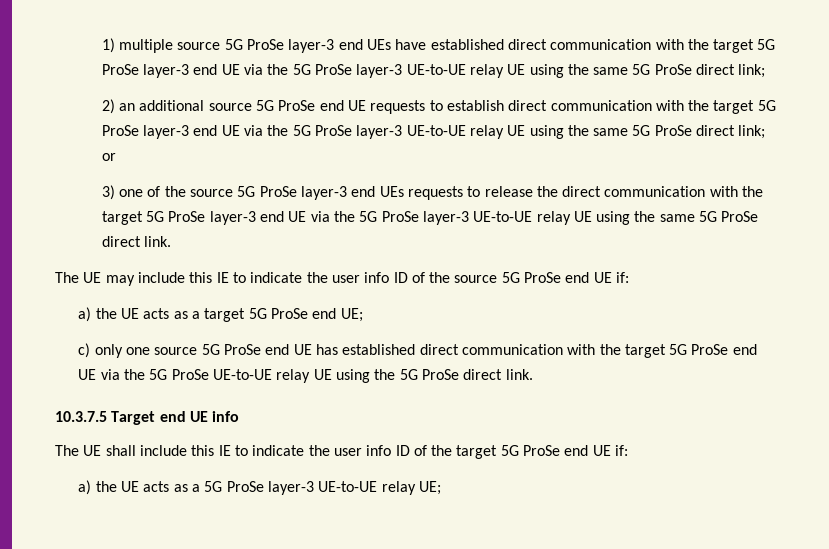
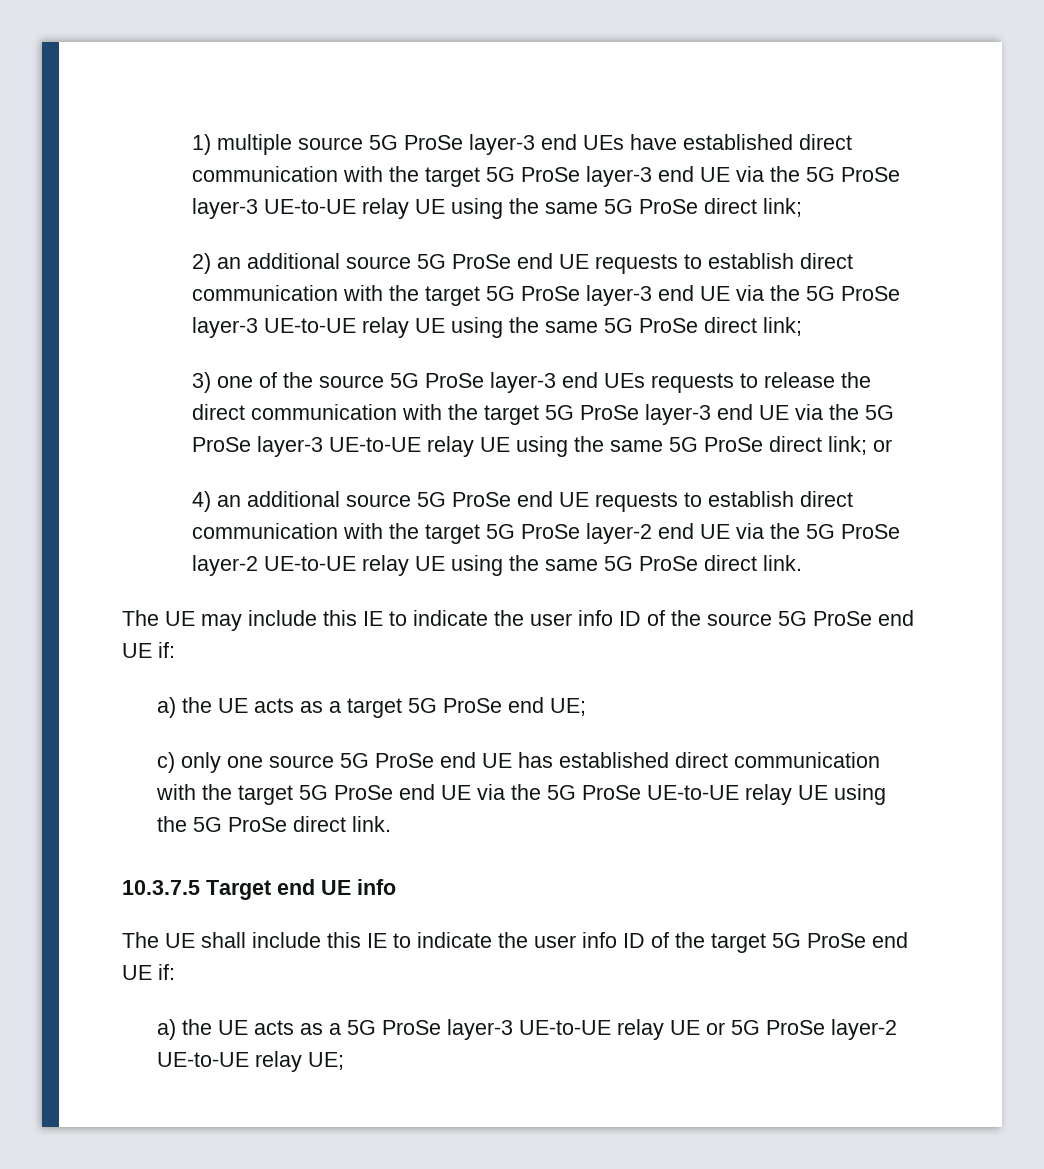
- 2) an additional source 5G ProSe end UE requests to establish direct communication with the target 5G ProSe layer-3 end UE via the 5G ProSe layer-3 UE-to-UE relay UE using the same 5G ProSe direct link; or
+ 2) an additional source 5G ProSe end UE requests to establish direct communication with the target 5G ProSe layer-3 end UE via the 5G ProSe layer-3 UE-to-UE relay UE using the same 5G ProSe direct link;
- 3) one of the source 5G ProSe layer-3 end UEs requests to release the direct communication with the target 5G ProSe layer-3 end UE via the 5G ProSe layer-3 UE-to-UE relay UE using the same 5G ProSe direct link.
+ 3) one of the source 5G ProSe layer-3 end UEs requests to release the direct communication with the target 5G ProSe layer-3 end UE via the 5G ProSe layer-3 UE-to-UE relay UE using the same 5G ProSe direct link; or
+ 4) an additional source 5G ProSe end UE requests to establish direct communication with the target 5G ProSe layer-2 end UE via the 5G ProSe layer-2 UE-to-UE relay UE using the same 5G ProSe direct link.
- a) the UE acts as a 5G ProSe layer-3 UE-to-UE relay UE;
+ a) the UE acts as a 5G ProSe layer-3 UE-to-UE relay UE or 5G ProSe layer-2 UE-to-UE relay UE;

